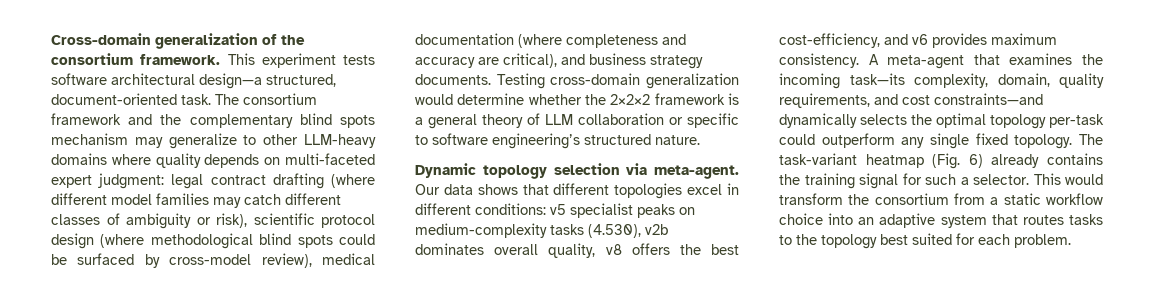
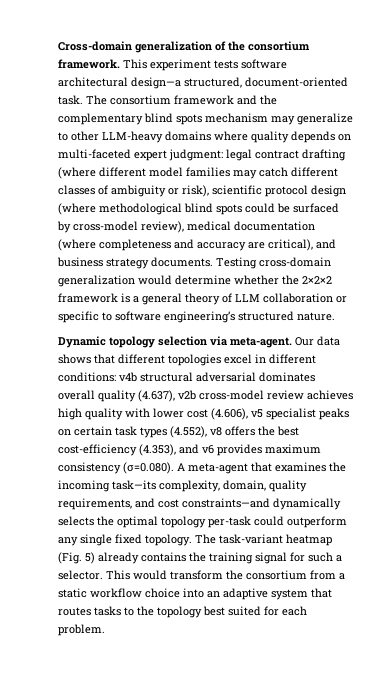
- Our data shows that different topologies excel in different conditions: v5 specialist peaks on medium-complexity tasks (4.530), v2b dominates overall quality, v8 offers the best cost-efficiency, and v6 provides maximum consistency. A meta-agent that examines the incoming task—its complexity, domain, quality requirements, and cost constraints—and dynamically selects the optimal topology per-task could outperform any single fixed topology.
+ Our data shows that different topologies excel in different conditions: v4b structural adversarial dominates overall quality (4.637), v2b cross-model review achieves high quality with lower cost (4.606), v5 specialist peaks on certain task types (4.552), v8 offers the best cost-efficiency (4.353), and v6 provides maximum consistency (σ=0.080). A meta-agent that examines the incoming task—its complexity, domain, quality requirements, and cost constraints—and dynamically selects the optimal topology per-task could outperform any single fixed topology.
- The task-variant heatmap (Fig. 6) already contains the training signal for such a selector.
+ The task-variant heatmap (Fig. 5) already contains the training signal for such a selector.

